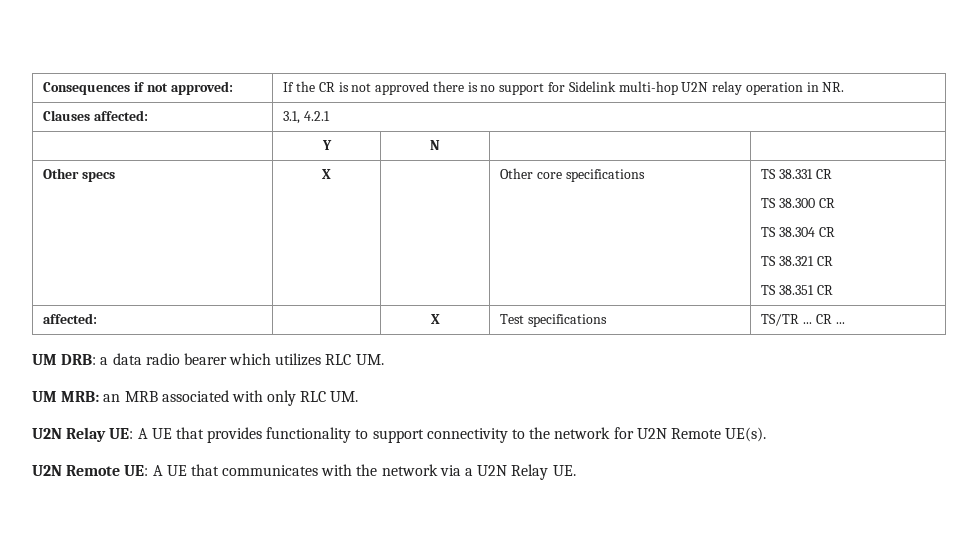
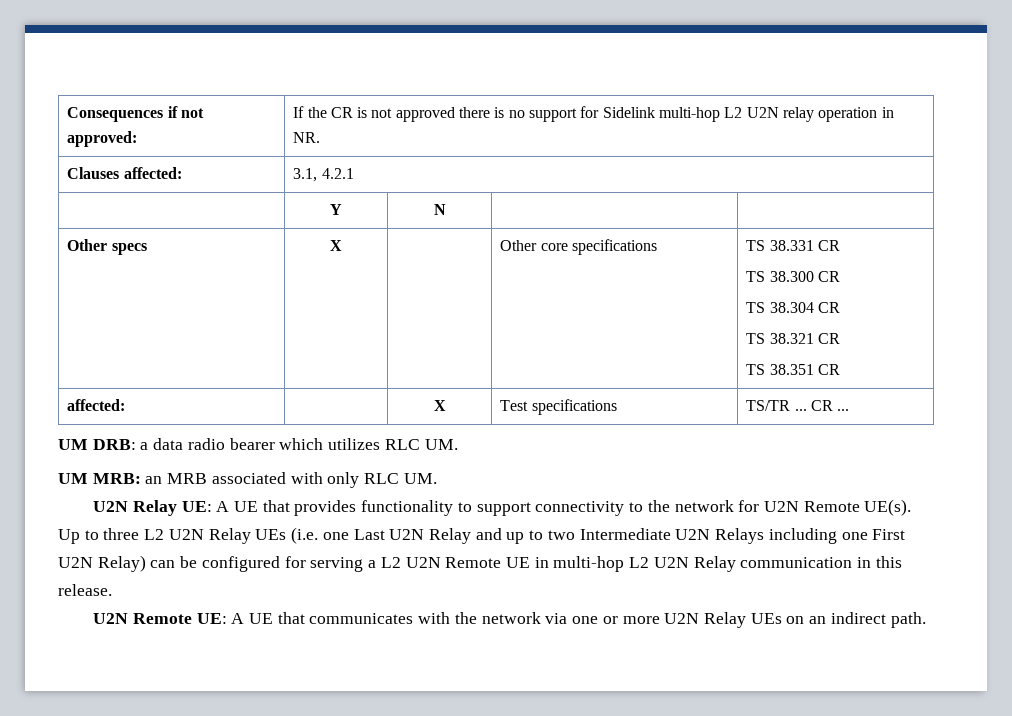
- Consequences if not approved: | If the CR is not approved there is no support for Sidelink multi-hop U2N relay operation in NR.
+ Consequences if not approved: | If the CR is not approved there is no support for Sidelink multi-hop L2 U2N relay operation in NR.
+ Up to three L2 U2N Relay UEs (i.e. one Last U2N Relay and up to two Intermediate U2N Relays including one First U2N Relay) can be configured for serving a L2 U2N Remote UE in multi-hop L2 U2N Relay communication in this release.
- U2N Remote UE: A UE that communicates with the network via a U2N Relay UE.
+ U2N Remote UE: A UE that communicates with the network via one or more U2N Relay UEs on an indirect path.

